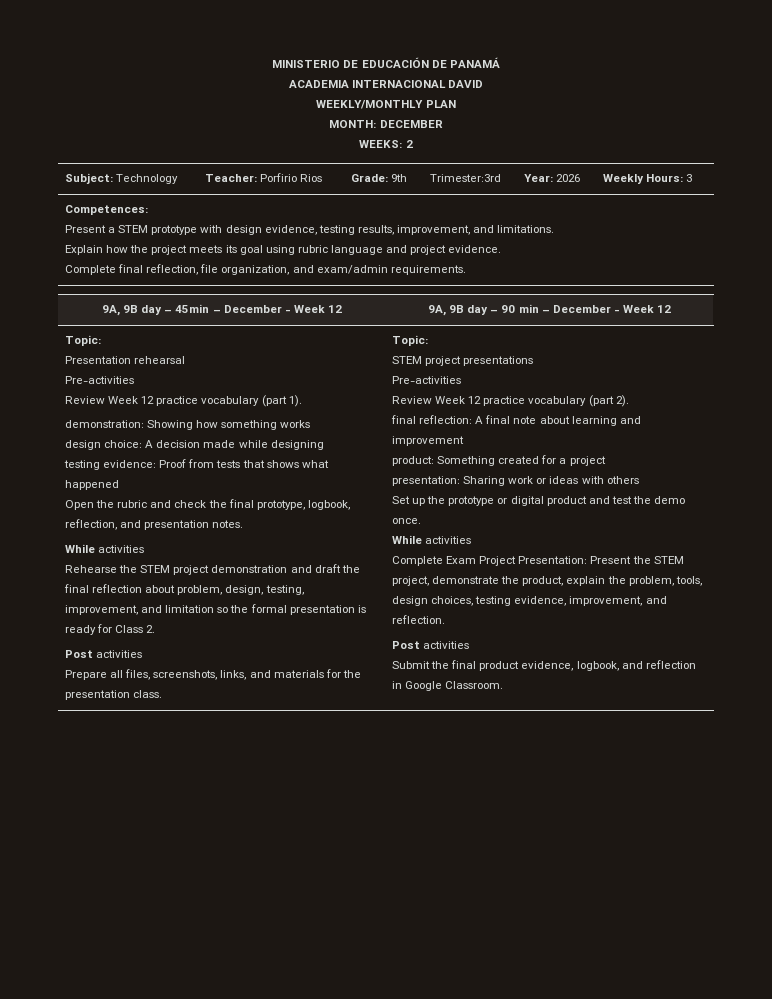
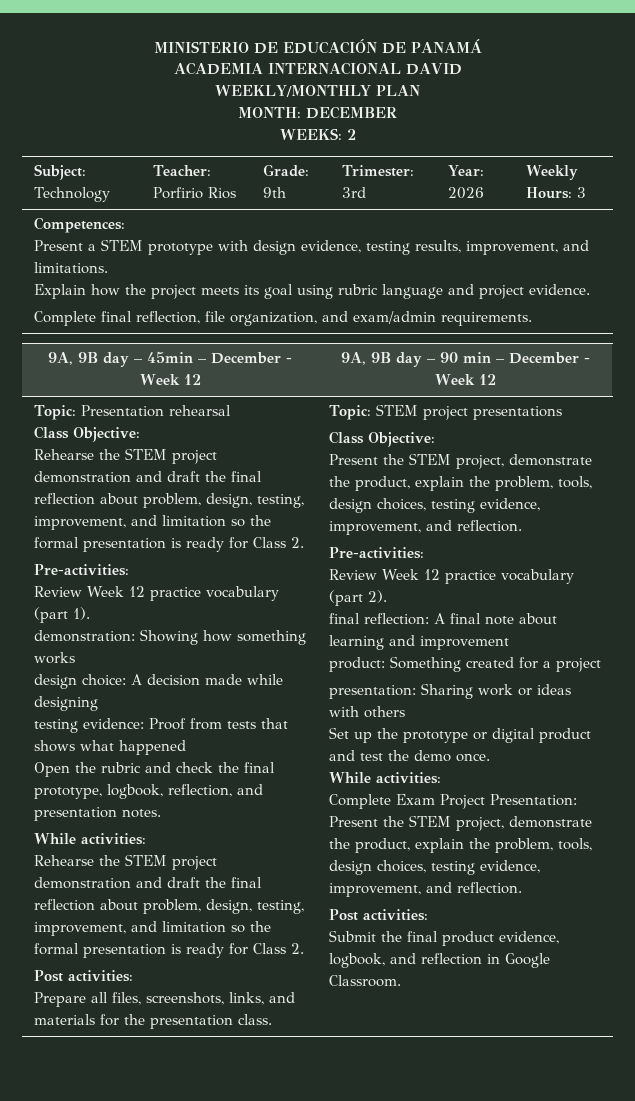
- Subject: Technology | Teacher: Porfirio Rios | Grade: 9th | Trimester:3rd | Year: 2026 | Weekly Hours: 3
+ Subject: Technology | Teacher: Porfirio Rios | Grade: 9th | Trimester: 3rd | Year: 2026 | Weekly Hours: 3
  9A, 9B day – 45min – December - Week 12 | 9A, 9B day – 90 min – December - Week 12
- Topic:
- Presentation rehearsal
- Pre-activities
+ Topic: Presentation rehearsal
+ Class Objective:
+ Rehearse the STEM project demonstration and draft the final reflection about problem, design, testing, improvement, and limitation so the formal presentation is ready for Class 2.
+ Pre-activities:
  Open the rubric and check the final prototype, logbook, reflection, and presentation notes.
- While activities
+ While activities:
  Rehearse the STEM project demonstration and draft the final reflection about problem, design, testing, improvement, and limitation so the formal presentation is ready for Class 2.
- Post activities
+ Post activities:
- Prepare all files, screenshots, links, and materials for the presentation class. | Topic:
- STEM project presentations
- Pre-activities
+ Prepare all files, screenshots, links, and materials for the presentation class. | Topic: STEM project presentations
+ Class Objective:
+ Present the STEM project, demonstrate the product, explain the problem, tools, design choices, testing evidence, improvement, and reflection.
+ Pre-activities:
  Set up the prototype or digital product and test the demo once.
- While activities
+ While activities:
  Complete Exam Project Presentation: Present the STEM project, demonstrate the product, explain the problem, tools, design choices, testing evidence, improvement, and reflection.
- Post activities
+ Post activities:

